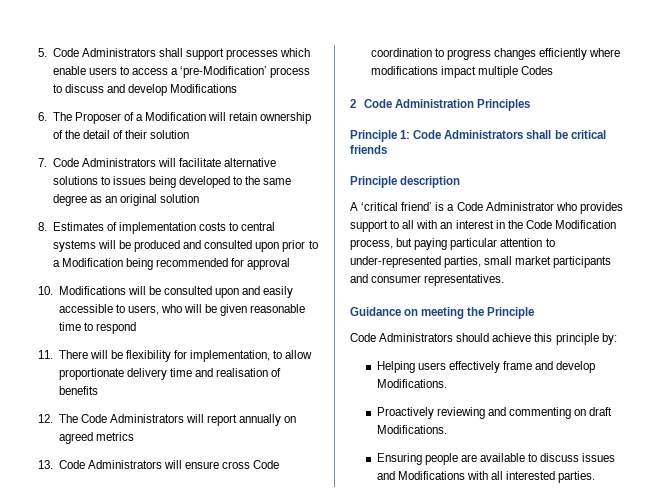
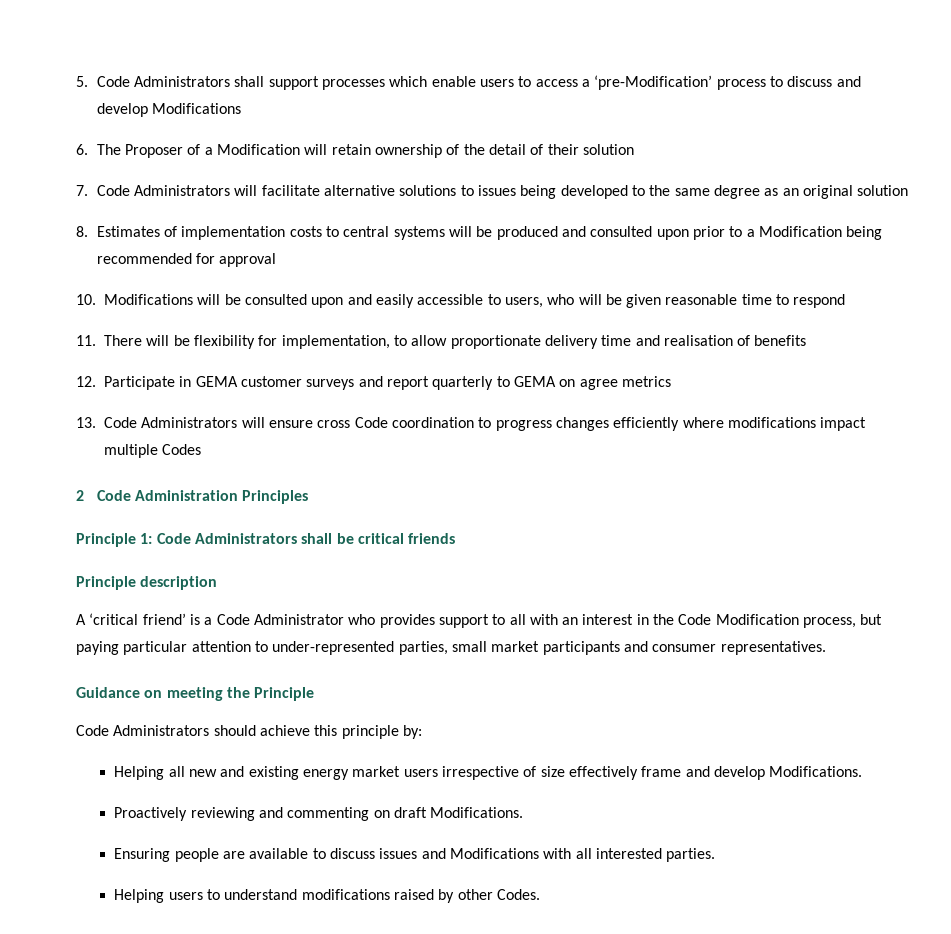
- 12. The Code Administrators will report annually on agreed metrics
+ 12. Participate in GEMA customer surveys and report quarterly to GEMA on agree metrics
- Helping users effectively frame and develop Modifications.
+ Helping all new and existing energy market users irrespective of size effectively frame and develop Modifications.
+ Helping users to understand modifications raised by other Codes.

